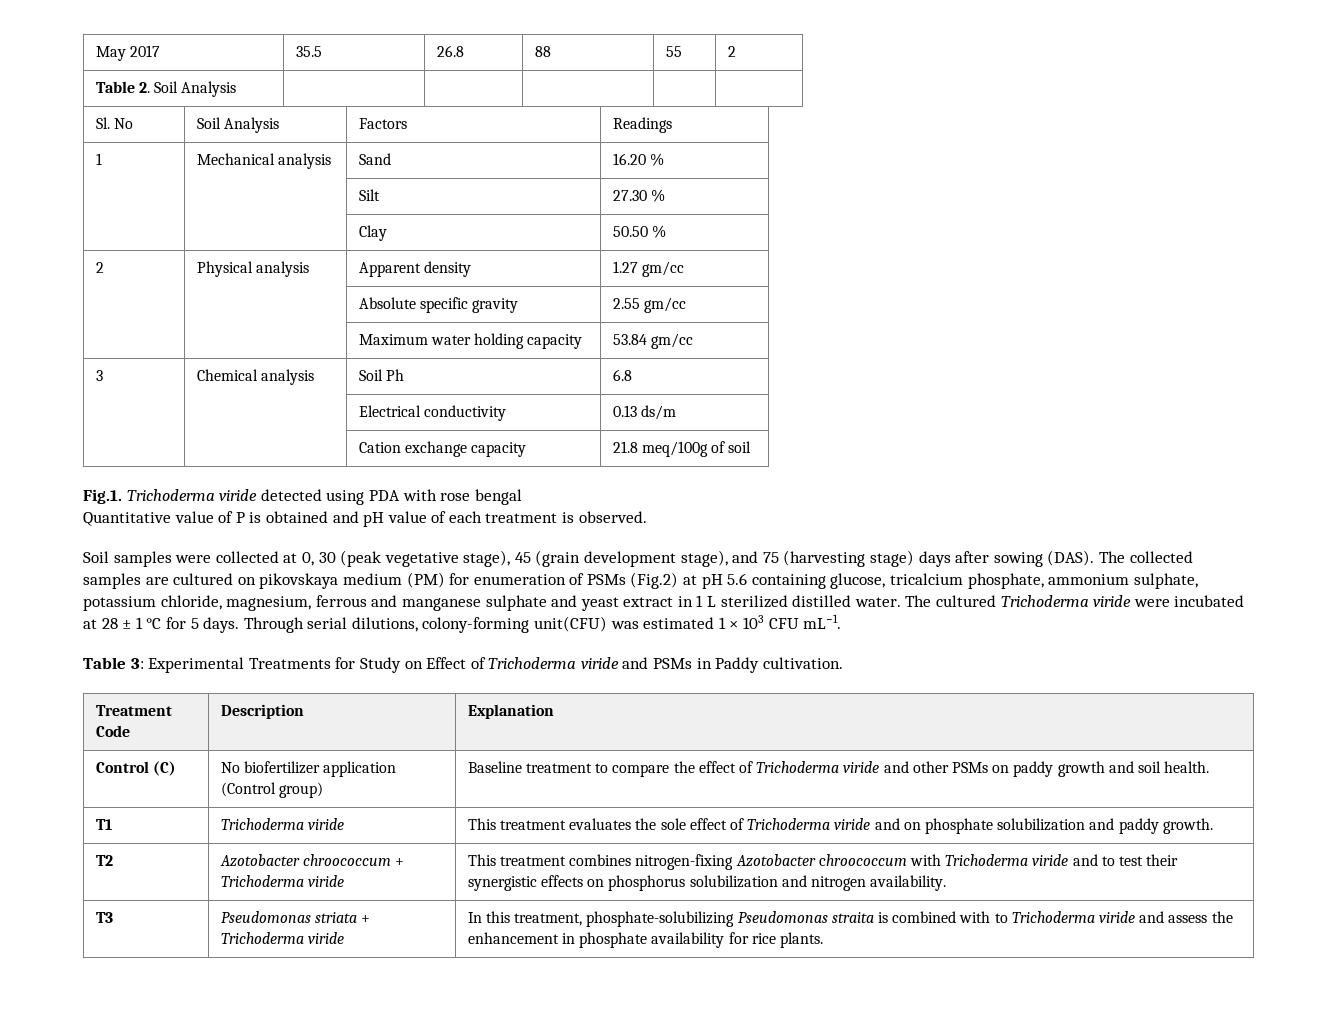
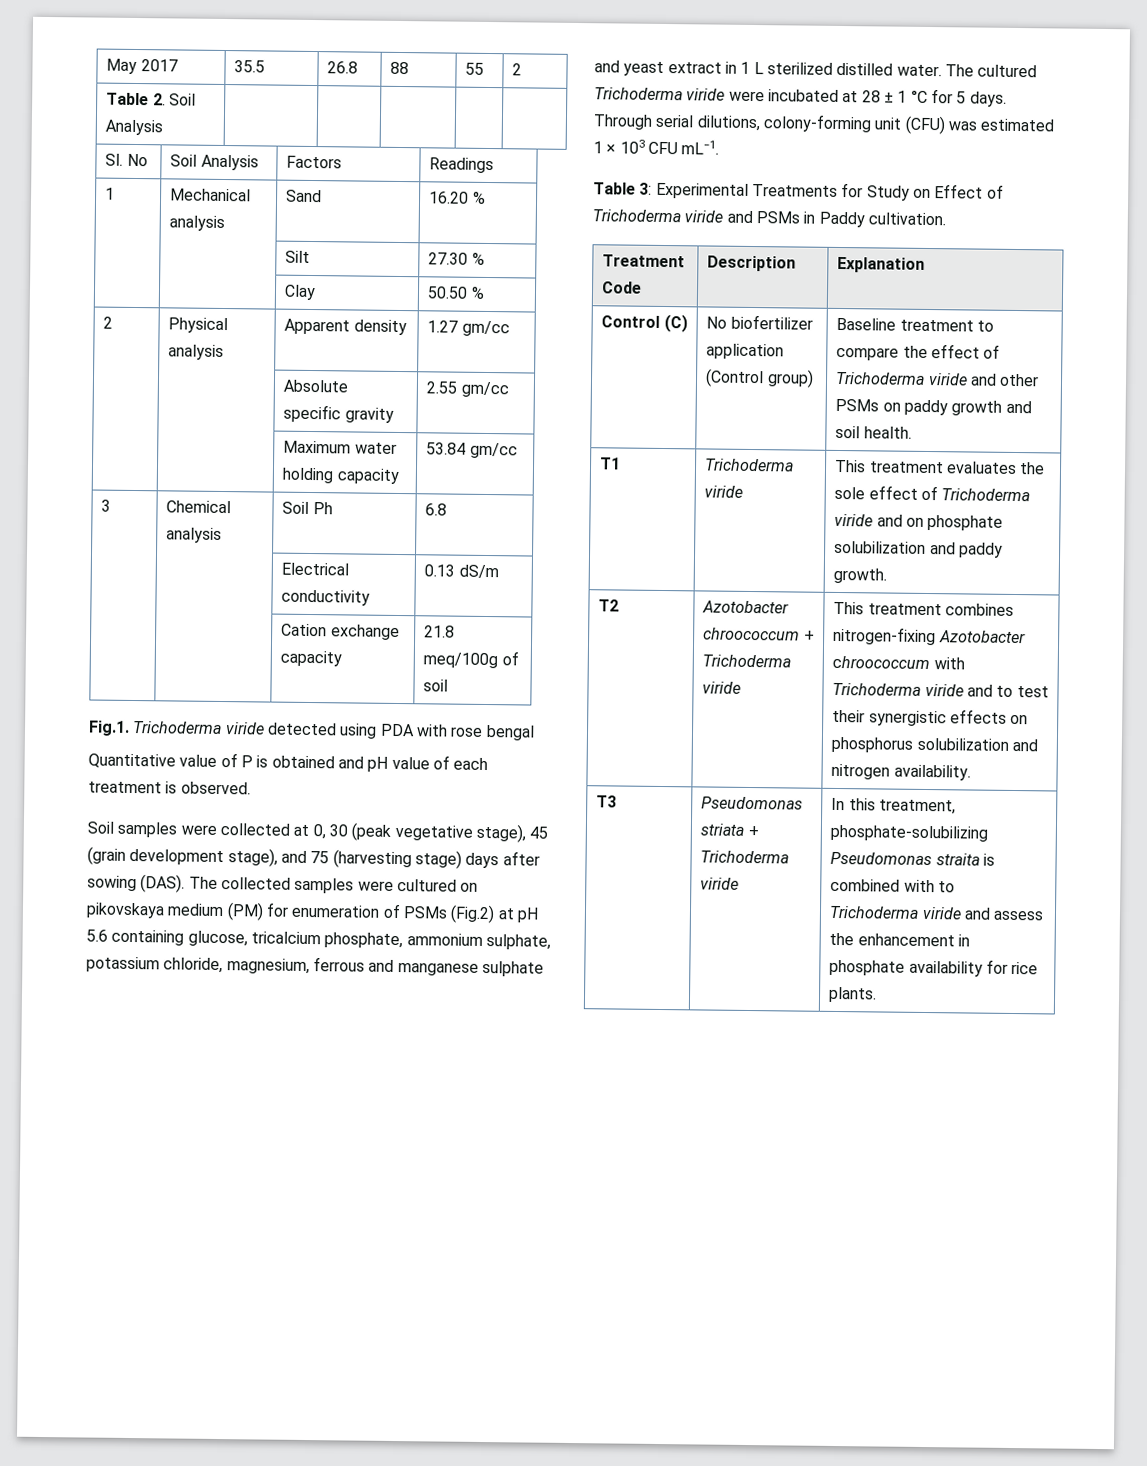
- | | Electrical conductivity | 0.13 ds/m
+ | | Electrical conductivity | 0.13 dS/m
- The collected samples are cultured on pikovskaya medium (PM) for enumeration of PSMs (Fig.2) at pH 5.6 containing glucose, tricalcium phosphate, ammonium sulphate, potassium chloride, magnesium, ferrous and manganese sulphate and yeast extract in 1 L sterilized distilled water.
+ The collected samples were cultured on pikovskaya medium (PM) for enumeration of PSMs (Fig.2) at pH 5.6 containing glucose, tricalcium phosphate, ammonium sulphate, potassium chloride, magnesium, ferrous and manganese sulphate and yeast extract in 1 L sterilized distilled water.
- Through serial dilutions, colony-forming unit(CFU) was estimated 1 × 103 CFU mL−1.
+ Through serial dilutions, colony-forming unit (CFU) was estimated 1 × 103 CFU mL−1.

